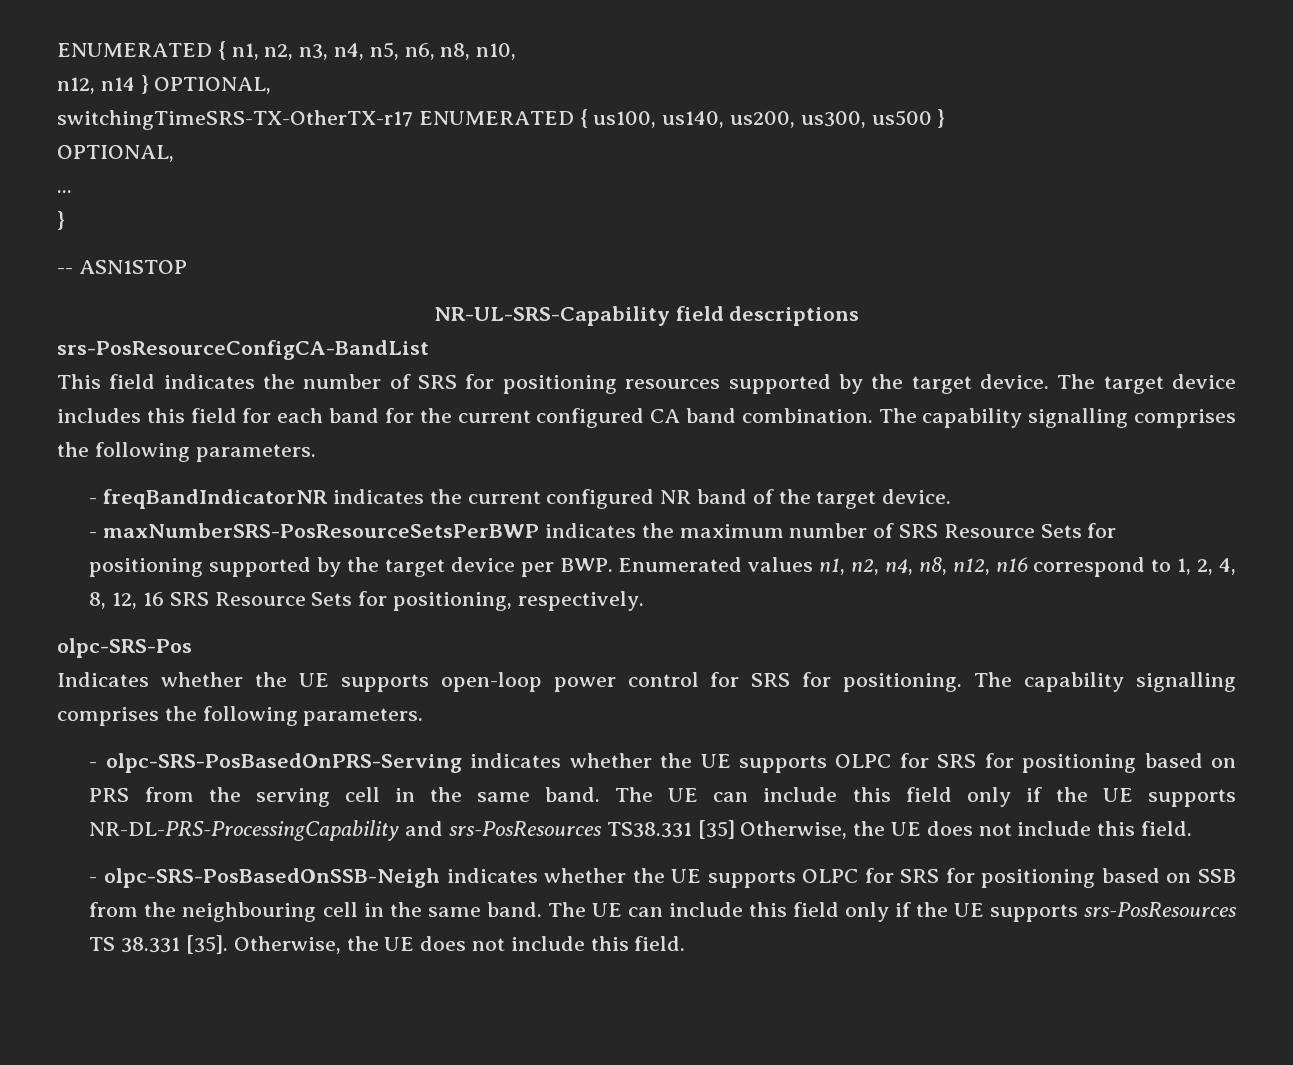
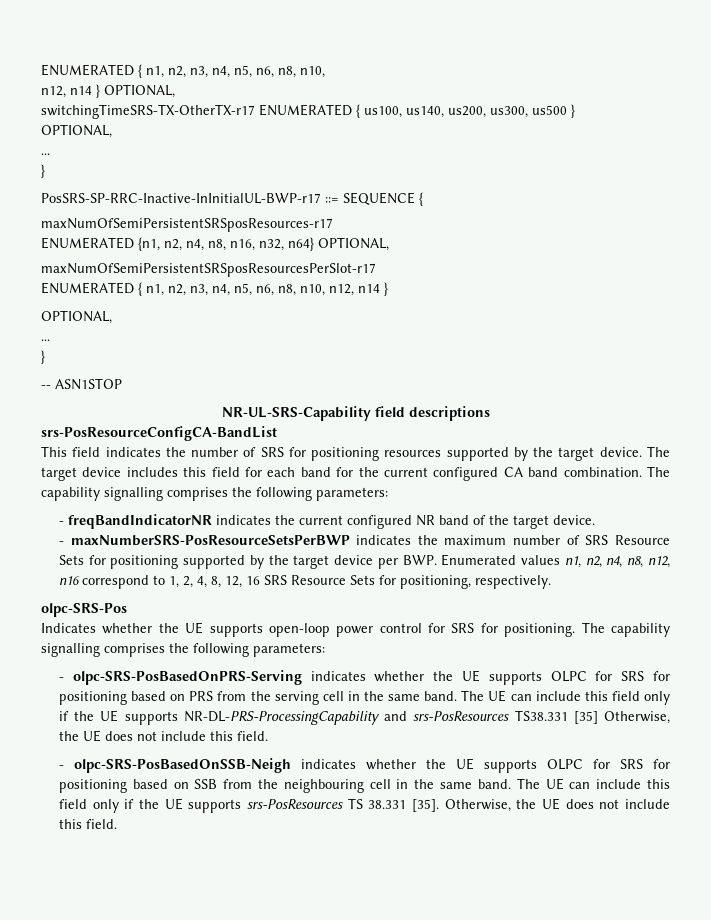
+ PosSRS-SP-RRC-Inactive-InInitialUL-BWP-r17 ::= SEQUENCE {
+ maxNumOfSemiPersistentSRSposResources-r17
+ ENUMERATED {n1, n2, n4, n8, n16, n32, n64} OPTIONAL,
+ maxNumOfSemiPersistentSRSposResourcesPerSlot-r17
+ ENUMERATED { n1, n2, n3, n4, n5, n6, n8, n10, n12, n14 }
+ OPTIONAL,
+ ...
+ }
- The target device includes this field for each band for the current configured CA band combination. The capability signalling comprises the following parameters.
+ The target device includes this field for each band for the current configured CA band combination. The capability signalling comprises the following parameters:
- Indicates whether the UE supports open-loop power control for SRS for positioning. The capability signalling comprises the following parameters.
+ Indicates whether the UE supports open-loop power control for SRS for positioning. The capability signalling comprises the following parameters:

